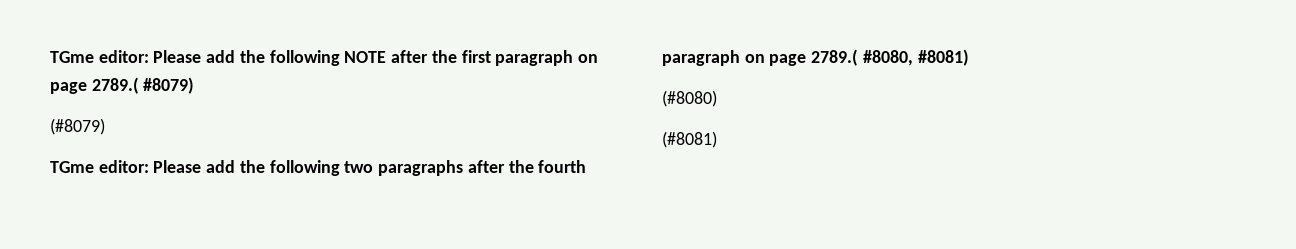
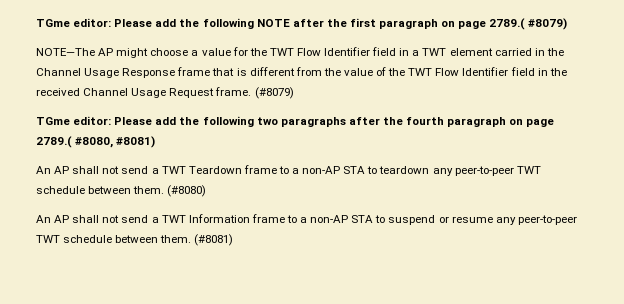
+ NOTE—The AP might choose a value for the TWT Flow Identifier field in a TWT element carried in the Channel Usage Response frame that is different from the value of the TWT Flow Identifier field in the received Channel Usage Request frame.
- (#8080)
- (#8081)
+ An AP shall not send a TWT Teardown frame to a non-AP STA to teardown any peer-to-peer TWT schedule between them. (#8080)
+ An AP shall not send a TWT Information frame to a non-AP STA to suspend or resume any peer-to-peer TWT schedule between them. (#8081)

